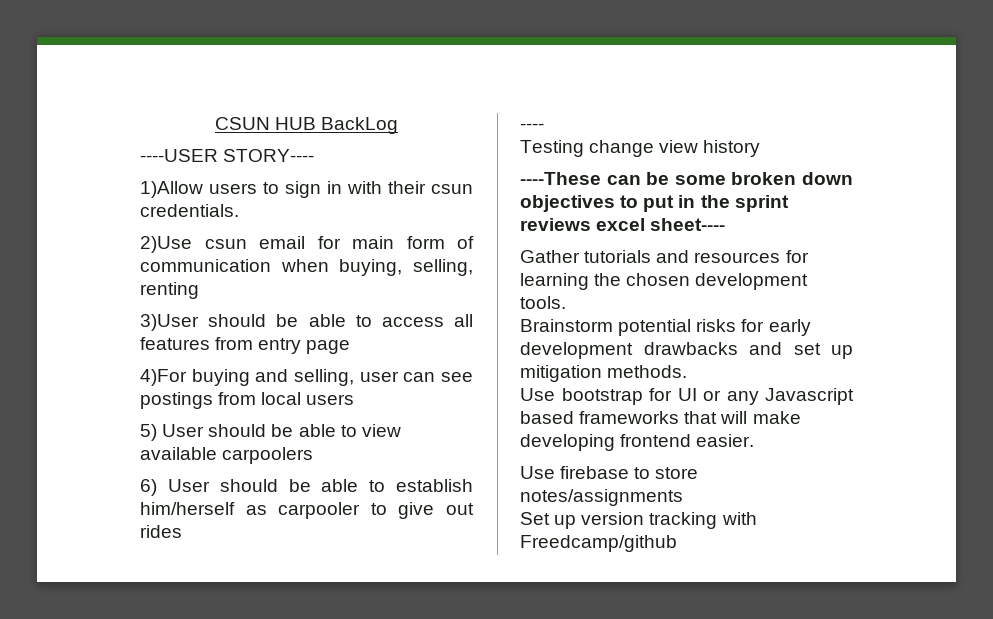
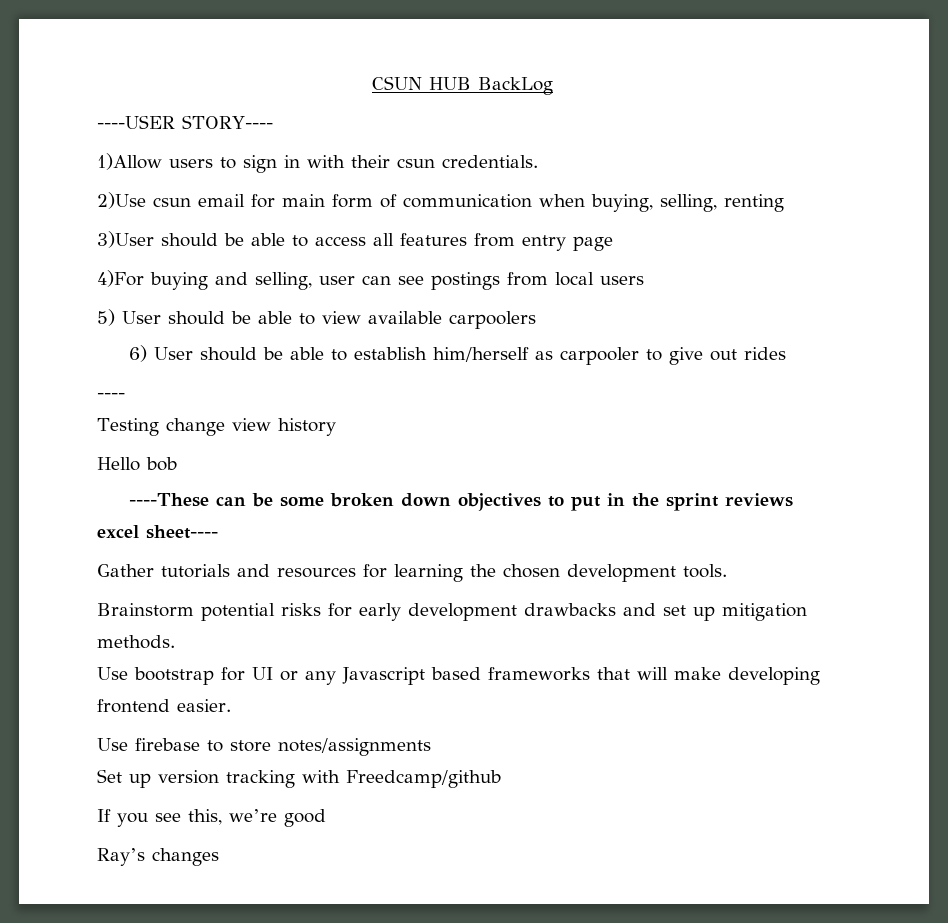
+ Hello bob
+ If you see this, we’re good
+ Ray’s changes

